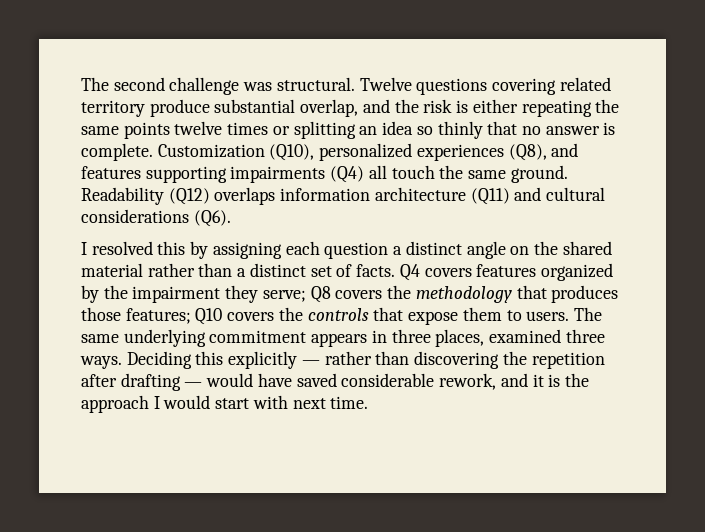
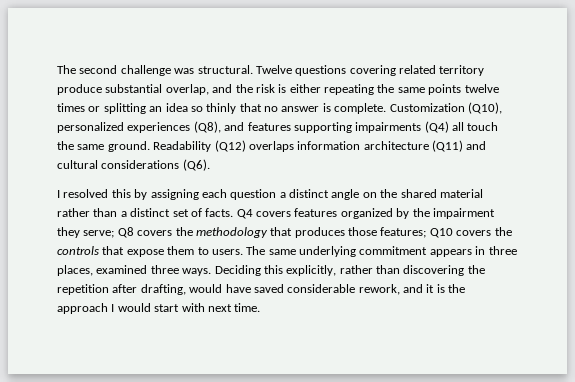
- Deciding this explicitly — rather than discovering the repetition after drafting — would have saved considerable rework, and it is the approach I would start with next time.
+ Deciding this explicitly, rather than discovering the repetition after drafting, would have saved considerable rework, and it is the approach I would start with next time.

